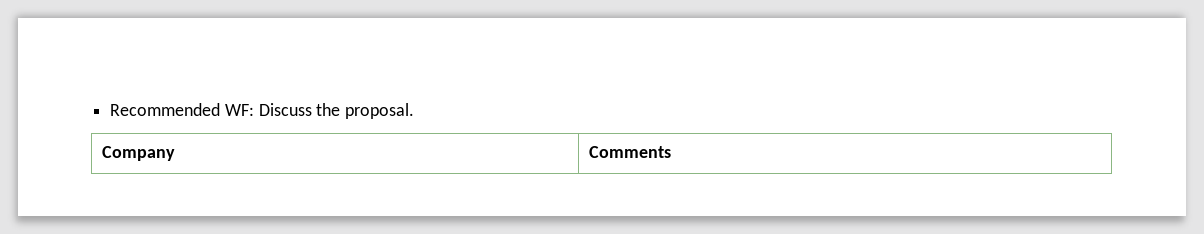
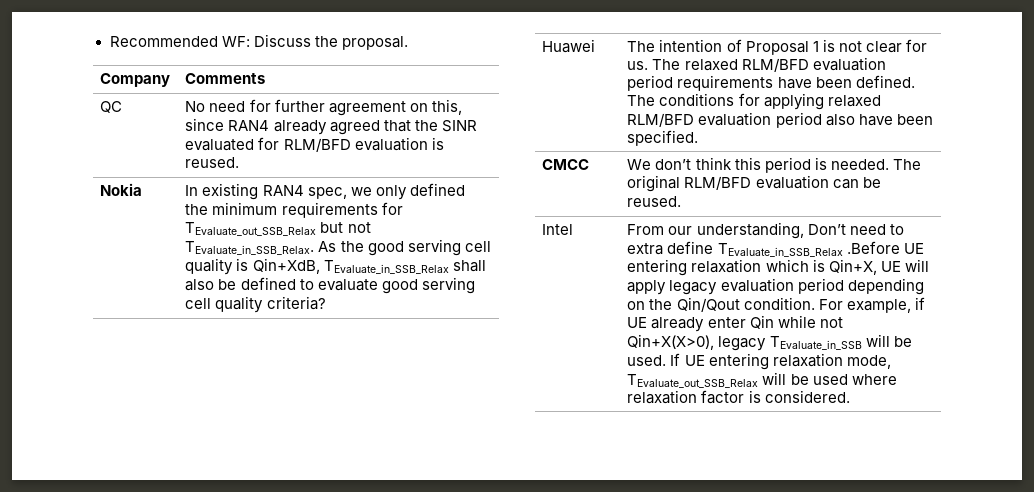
+ QC | No need for further agreement on this, since RAN4 already agreed that the SINR evaluated for RLM/BFD evaluation is reused.
+ Nokia | In existing RAN4 spec, we only defined the minimum requirements for TEvaluate_out_SSB_Relax but not TEvaluate_in_SSB_Relax. As the good serving cell quality is Qin+XdB, TEvaluate_in_SSB_Relax shall also be defined to evaluate good serving cell quality criteria?
+ Huawei | The intention of Proposal 1 is not clear for us. The relaxed RLM/BFD evaluation period requirements have been defined. The conditions for applying relaxed RLM/BFD evaluation period also have been specified.
+ CMCC | We don’t think this period is needed. The original RLM/BFD evaluation can be reused.
+ Intel | From our understanding, Don’t need to extra define TEvaluate_in_SSB_Relax .Before UE entering relaxation which is Qin+X, UE will apply legacy evaluation period depending on the Qin/Qout condition. For example, if UE already enter Qin while not Qin+X(X>0), legacy TEvaluate_in_SSB will be used. If UE entering relaxation mode, TEvaluate_out_SSB_Relax will be used where relaxation factor is considered.

